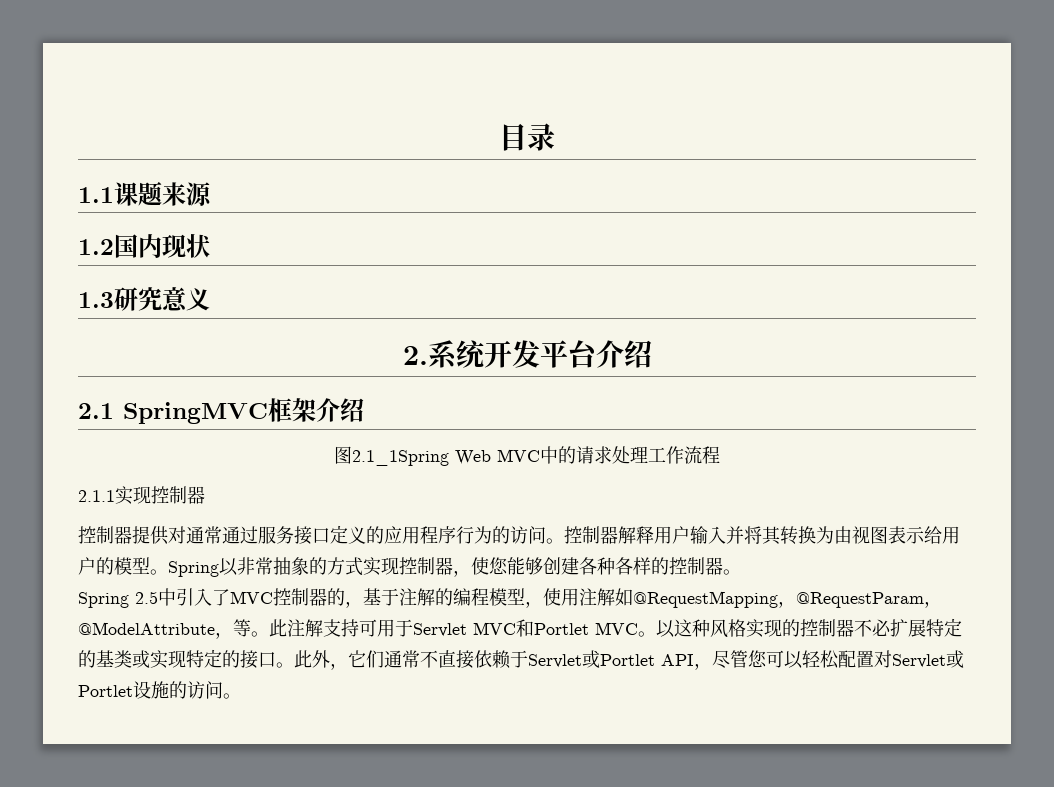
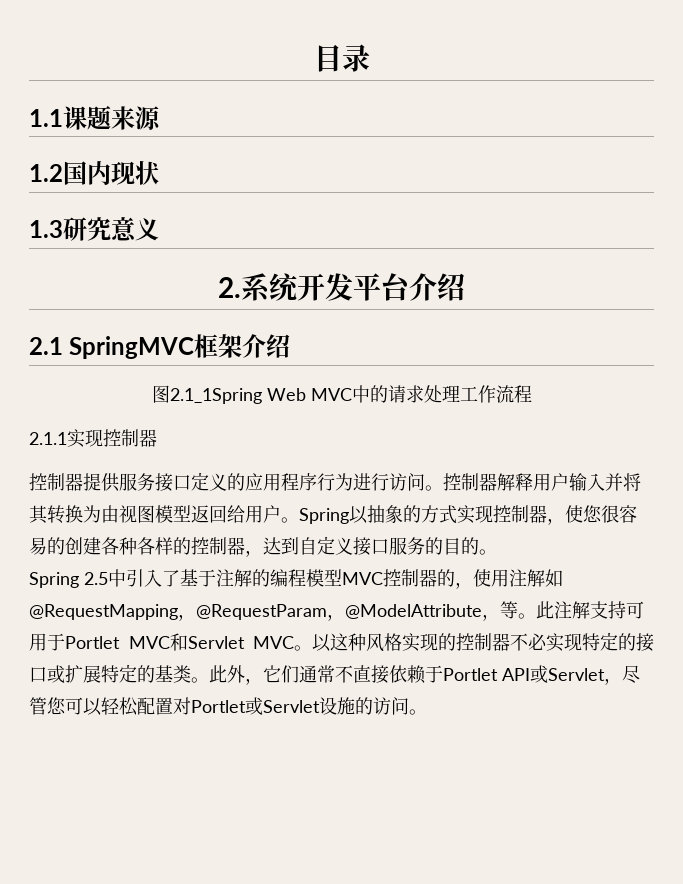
- 控制器提供对通常通过服务接口定义的应用程序行为的访问。
+ 控制器提供服务接口定义的应用程序行为进行访问。
- 控制器解释用户输入并将其转换为由视图表示给用户的模型。
+ 控制器解释用户输入并将其转换为由视图模型返回给用户。
- Spring以非常抽象的方式实现控制器，使您能够创建各种各样的控制器。
+ Spring以抽象的方式实现控制器，使您很容易的创建各种各样的控制器，达到自定义接口服务的目的。
- Spring 2.5中引入了MVC控制器的，基于注解的编程模型，使用注解如@RequestMapping，@RequestParam，@ModelAttribute，等。
+ Spring 2.5中引入了基于注解的编程模型MVC控制器的，使用注解如@RequestMapping，@RequestParam，@ModelAttribute，等。
- 此注解支持可用于Servlet MVC和Portlet MVC。
+ 此注解支持可用于Portlet MVC和Servlet MVC。
- 以这种风格实现的控制器不必扩展特定的基类或实现特定的接口。
+ 以这种风格实现的控制器不必实现特定的接口或扩展特定的基类。
- 此外，它们通常不直接依赖于Servlet或Portlet API，尽管您可以轻松配置对Servlet或Portlet设施的访问。
+ 此外，它们通常不直接依赖于Portlet API或Servlet，尽管您可以轻松配置对Portlet或Servlet设施的访问。

